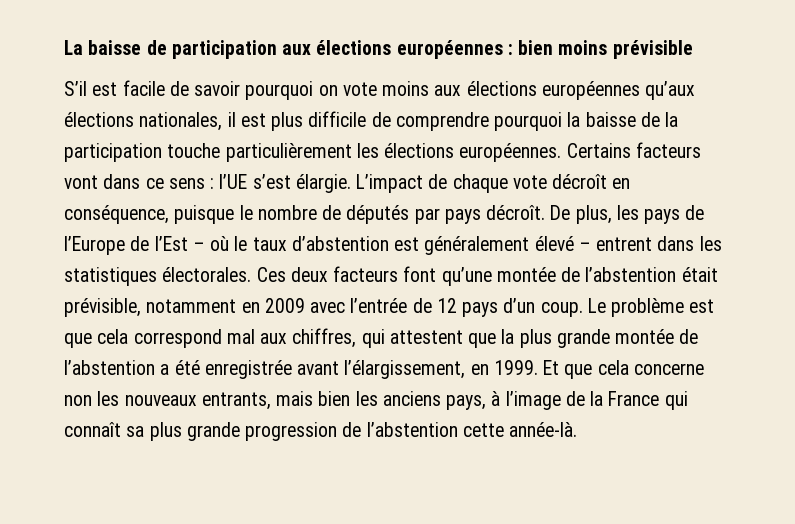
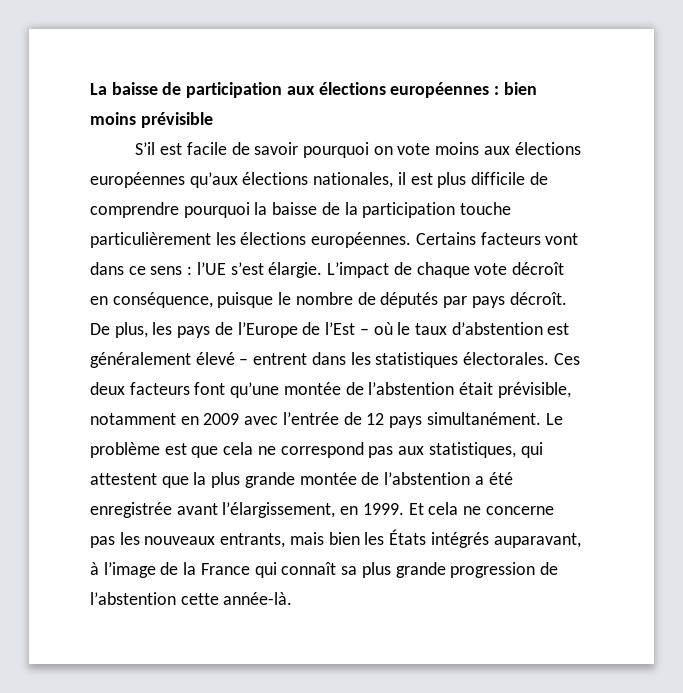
- Ces deux facteurs font qu’une montée de l’abstention était prévisible, notamment en 2009 avec l’entrée de 12 pays d’un coup.
+ Ces deux facteurs font qu’une montée de l’abstention était prévisible, notamment en 2009 avec l’entrée de 12 pays simultanément.
- Le problème est que cela correspond mal aux chiffres, qui attestent que la plus grande montée de l’abstention a été enregistrée avant l’élargissement, en 1999.
+ Le problème est que cela ne correspond pas aux statistiques, qui attestent que la plus grande montée de l’abstention a été enregistrée avant l’élargissement, en 1999.
- Et que cela concerne non les nouveaux entrants, mais bien les anciens pays, à l’image de la France qui connaît sa plus grande progression de l’abstention cette année-là.
+ Et cela ne concerne pas les nouveaux entrants, mais bien les États intégrés auparavant, à l’image de la France qui connaît sa plus grande progression de l’abstention cette année-là.

